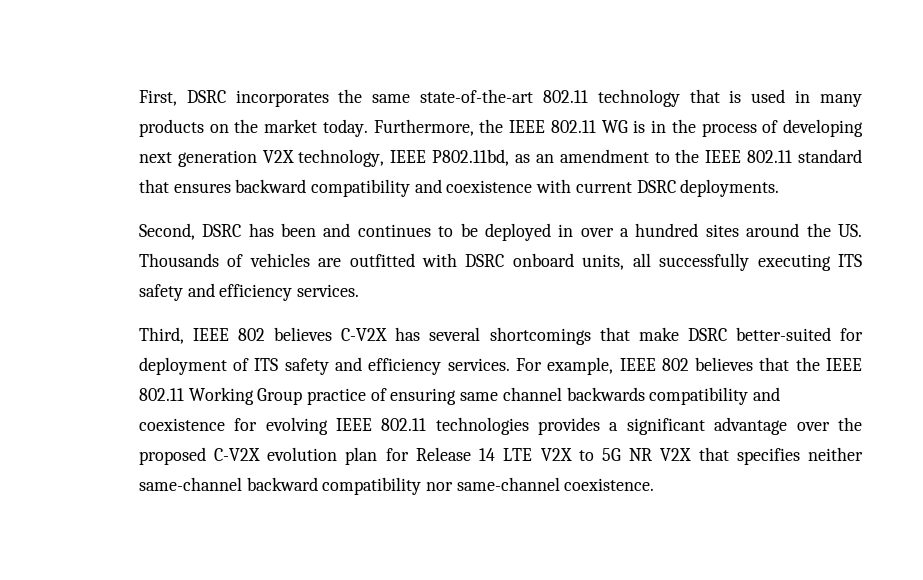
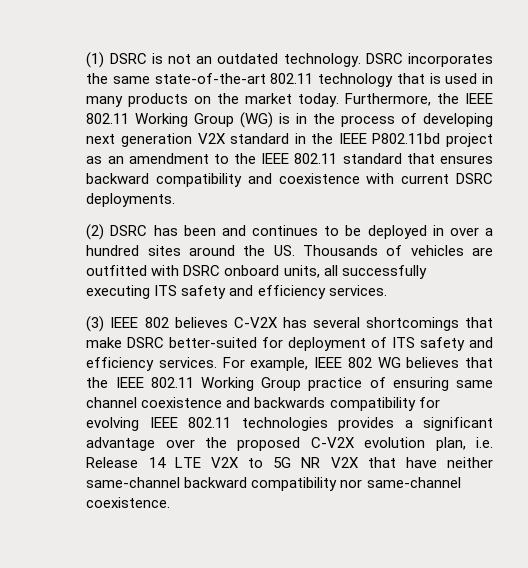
- First, DSRC incorporates the same state-of-the-art 802.11 technology that is used in many products on the market today.
+ (1) DSRC is not an outdated technology. DSRC incorporates the same state-of-the-art 802.11 technology that is used in many products on the market today.
- Furthermore, the IEEE 802.11 WG is in the process of developing next generation V2X technology, IEEE P802.11bd, as an amendment to the IEEE 802.11 standard that ensures backward compatibility and coexistence with current DSRC deployments.
+ Furthermore, the IEEE 802.11 Working Group (WG) is in the process of developing next generation V2X standard in the IEEE P802.11bd project as an amendment to the IEEE 802.11 standard that ensures backward compatibility and coexistence with current DSRC deployments.
- Second, DSRC has been and continues to be deployed in over a hundred sites around the US. Thousands of vehicles are outfitted with DSRC onboard units, all successfully executing ITS safety and efficiency services.
+ (2) DSRC has been and continues to be deployed in over a hundred sites around the US. Thousands of vehicles are outfitted with DSRC onboard units, all successfully executing ITS safety and efficiency services.
- Third, IEEE 802 believes C-V2X has several shortcomings that make DSRC better-suited for deployment of ITS safety and efficiency services.
+ (3) IEEE 802 believes C-V2X has several shortcomings that make DSRC better-suited for deployment of ITS safety and efficiency services.
- For example, IEEE 802 believes that the IEEE 802.11 Working Group practice of ensuring same channel backwards compatibility and coexistence for evolving IEEE 802.11 technologies provides a significant advantage over the proposed C-V2X evolution plan for Release 14 LTE V2X to 5G NR V2X that specifies neither same-channel backward compatibility nor same-channel coexistence.
+ For example, IEEE 802 WG believes that the IEEE 802.11 Working Group practice of ensuring same channel coexistence and backwards compatibility for evolving IEEE 802.11 technologies provides a significant advantage over the proposed C-V2X evolution plan, i.e. Release 14 LTE V2X to 5G NR V2X that have neither same-channel backward compatibility nor same-channel coexistence.

